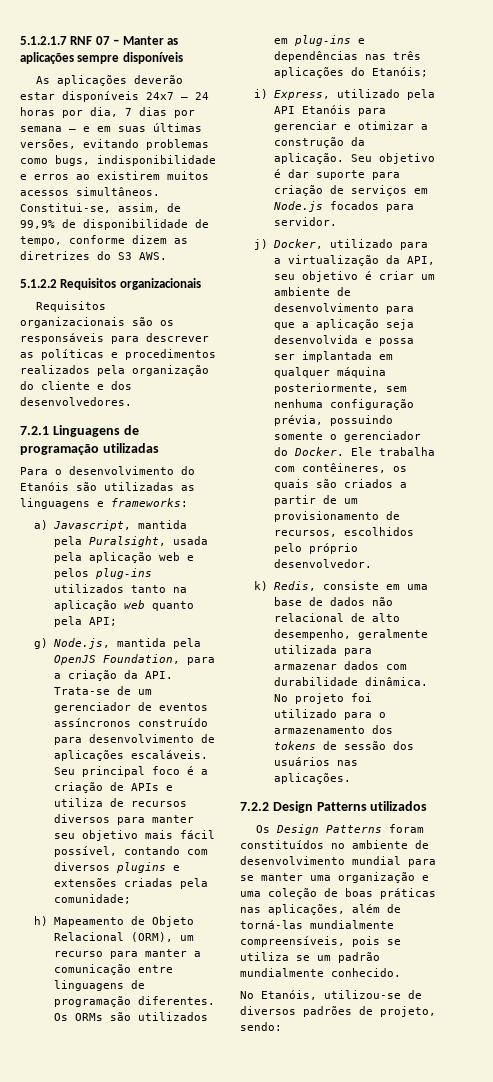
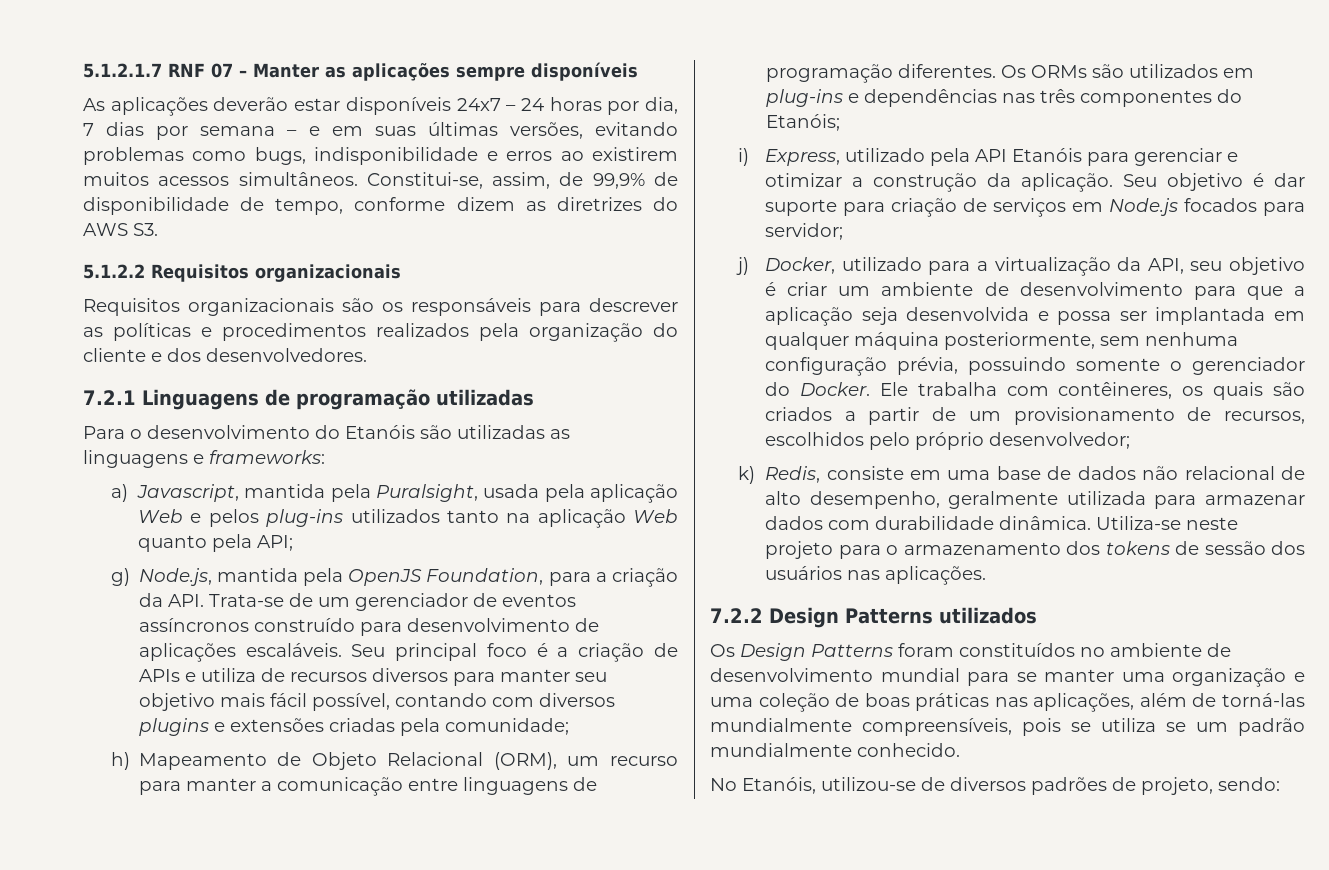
- Constitui-se, assim, de 99,9% de disponibilidade de tempo, conforme dizem as diretrizes do S3 AWS.
+ Constitui-se, assim, de 99,9% de disponibilidade de tempo, conforme dizem as diretrizes do AWS S3.
- a) Javascript, mantida pela Puralsight, usada pela aplicação web e pelos plug-ins utilizados tanto na aplicação web quanto pela API;
+ a) Javascript, mantida pela Puralsight, usada pela aplicação Web e pelos plug-ins utilizados tanto na aplicação Web quanto pela API;
- Os ORMs são utilizados em plug-ins e dependências nas três aplicações do Etanóis;
+ Os ORMs são utilizados em plug-ins e dependências nas três componentes do Etanóis;
- Seu objetivo é dar suporte para criação de serviços em Node.js focados para servidor.
+ Seu objetivo é dar suporte para criação de serviços em Node.js focados para servidor;
- Ele trabalha com contêineres, os quais são criados a partir de um provisionamento de recursos, escolhidos pelo próprio desenvolvedor.
+ Ele trabalha com contêineres, os quais são criados a partir de um provisionamento de recursos, escolhidos pelo próprio desenvolvedor;
- No projeto foi utilizado para o armazenamento dos tokens de sessão dos usuários nas aplicações.
+ Utiliza-se neste projeto para o armazenamento dos tokens de sessão dos usuários nas aplicações.

